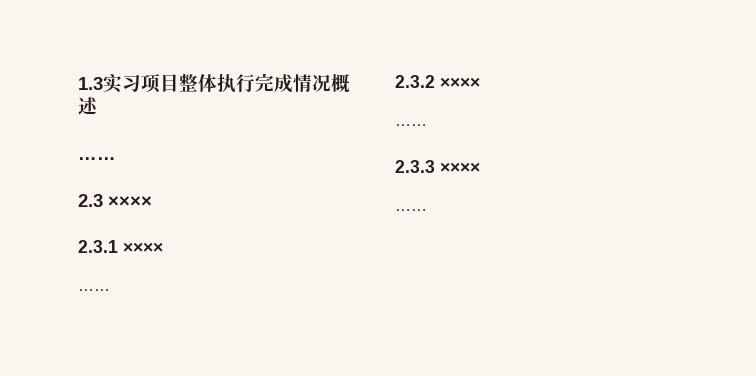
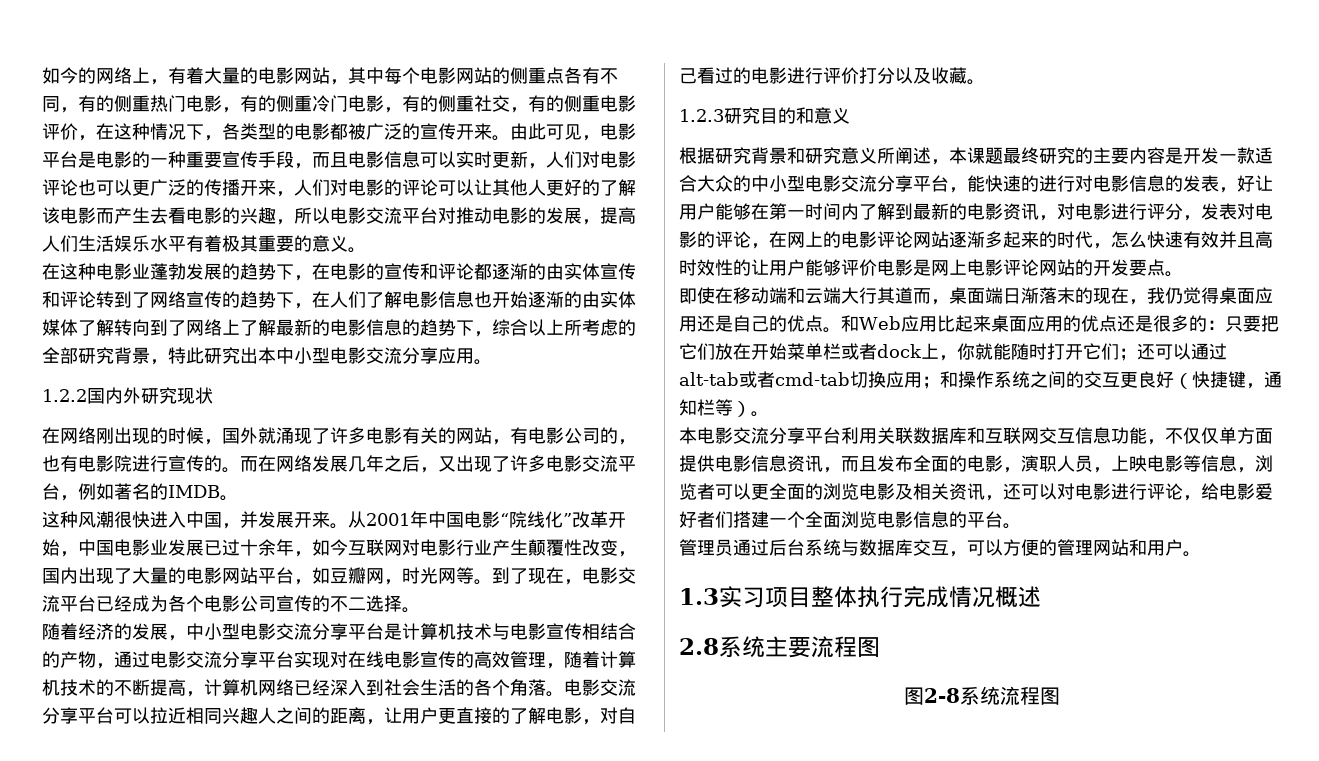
+ 如今的网络上，有着大量的电影网站，其中每个电影网站的侧重点各有不同，有的侧重热门电影，有的侧重冷门电影，有的侧重社交，有的侧重电影评价，在这种情况下，各类型的电影都被广泛的宣传开来。由此可见，电影平台是电影的一种重要宣传手段，而且电影信息可以实时更新，人们对电影评论也可以更广泛的传播开来，人们对电影的评论可以让其他人更好的了解该电影而产生去看电影的兴趣，所以电影交流平台对推动电影的发展，提高人们生活娱乐水平有着极其重要的意义。
+ 在这种电影业蓬勃发展的趋势下，在电影的宣传和评论都逐渐的由实体宣传和评论转到了网络宣传的趋势下，在人们了解电影信息也开始逐渐的由实体媒体了解转向到了网络上了解最新的电影信息的趋势下，综合以上所考虑的全部研究背景，特此研究出本中小型电影交流分享应用。
+ 1.2.2国内外研究现状
+ 在网络刚出现的时候，国外就涌现了许多电影有关的网站，有电影公司的，也有电影院进行宣传的。而在网络发展几年之后，又出现了许多电影交流平台，例如著名的IMDB。
+ 这种风潮很快进入中国，并发展开来。从2001年中国电影“院线化”改革开始，中国电影业发展已过十余年，如今互联网对电影行业产生颠覆性改变，国内出现了大量的电影网站平台，如豆瓣网，时光网等。到了现在，电影交流平台已经成为各个电影公司宣传的不二选择。
+ 随着经济的发展，中小型电影交流分享平台是计算机技术与电影宣传相结合的产物，通过电影交流分享平台实现对在线电影宣传的高效管理，随着计算机技术的不断提高，计算机网络已经深入到社会生活的各个角落。电影交流分享平台可以拉近相同兴趣人之间的距离，让用户更直接的了解电影，对自己看过的电影进行评价打分以及收藏。
+ 1.2.3研究目的和意义
+ 根据研究背景和研究意义所阐述，本课题最终研究的主要内容是开发一款适合大众的中小型电影交流分享平台，能快速的进行对电影信息的发表，好让用户能够在第一时间内了解到最新的电影资讯，对电影进行评分，发表对电影的评论，在网上的电影评论网站逐渐多起来的时代，怎么快速有效并且高时效性的让用户能够评价电影是网上电影评论网站的开发要点。
+ 即使在移动端和云端大行其道而，桌面端日渐落末的现在，我仍觉得桌面应用还是自己的优点。和Web应用比起来桌面应用的优点还是很多的：只要把它们放在开始菜单栏或者dock上，你就能随时打开它们；还可以通过alt-tab或者cmd-tab切换应用；和操作系统之间的交互更良好（快捷键，通知栏等）。
+ 本电影交流分享平台利用关联数据库和互联网交互信息功能，不仅仅单方面提供电影信息资讯，而且发布全面的电影，演职人员，上映电影等信息，浏览者可以更全面的浏览电影及相关资讯，还可以对电影进行评论，给电影爱好者们搭建一个全面浏览电影信息的平台。
+ 管理员通过后台系统与数据库交互，可以方便的管理网站和用户。
  1.3实习项目整体执行完成情况概述
- ……
- 2.3 ××××
- 2.3.1 ××××
- ……
- 2.3.2 ××××
- ……
- 2.3.3 ××××
- ……
+ 2.8系统主要流程图
+ 图2-8系统流程图

